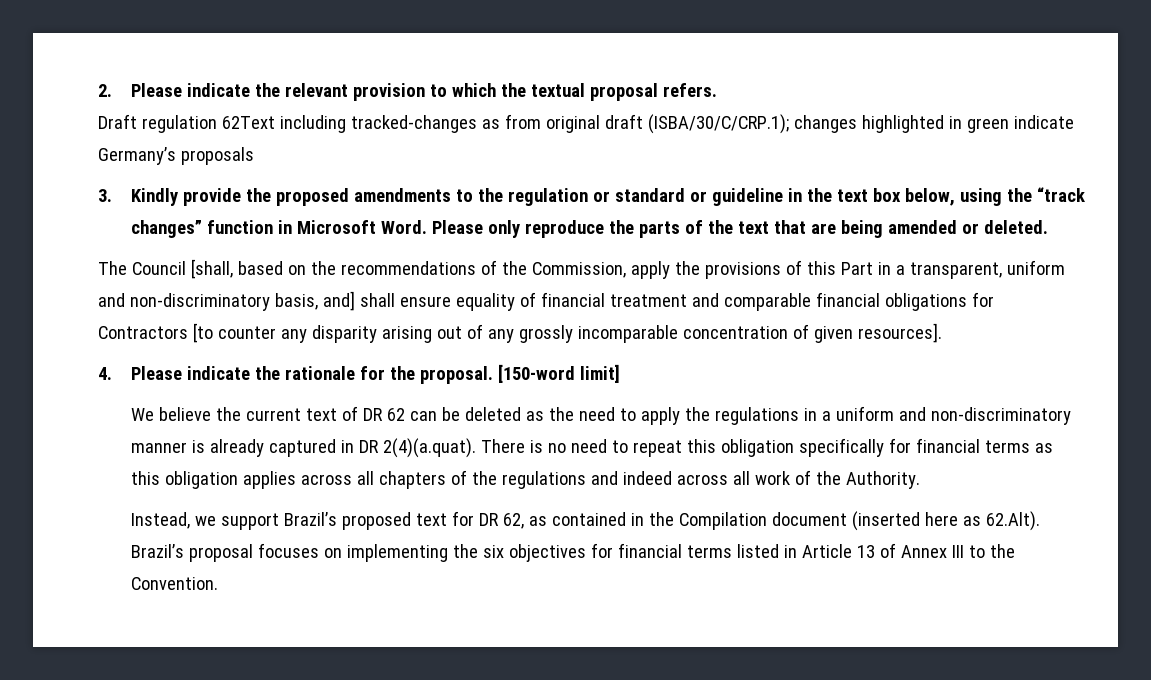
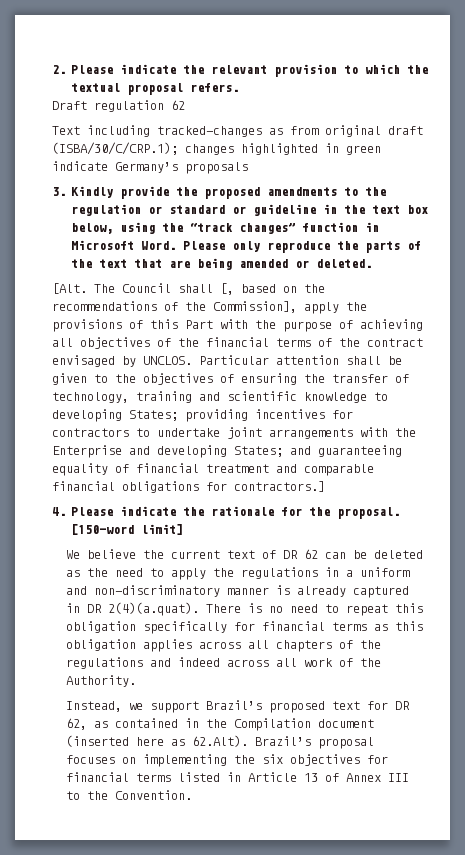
- Draft regulation 62Text including tracked-changes as from original draft (ISBA/30/C/CRP.1); changes highlighted in green indicate Germany’s proposals
+ Draft regulation 62
+ Text including tracked-changes as from original draft (ISBA/30/C/CRP.1); changes highlighted in green indicate Germany’s proposals
- The Council [shall, based on the recommendations of the Commission, apply the provisions of this Part in a transparent, uniform and non-discriminatory basis, and] shall ensure equality of financial treatment and comparable financial obligations for Contractors [to counter any disparity arising out of any grossly incomparable concentration of given resources].
+ [Alt. The Council shall [, based on the recommendations of the Commission], apply the provisions of this Part with the purpose of achieving all objectives of the financial terms of the contract envisaged by UNCLOS. Particular attention shall be given to the objectives of ensuring the transfer of technology, training and scientific knowledge to developing States; providing incentives for contractors to undertake joint arrangements with the Enterprise and developing States; and guaranteeing equality of financial treatment and comparable financial obligations for contractors.]

